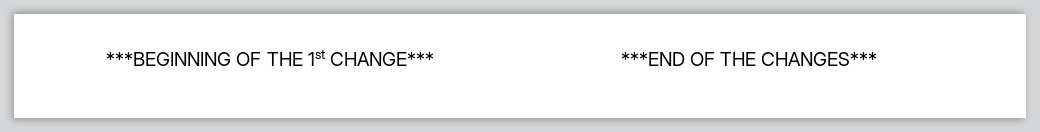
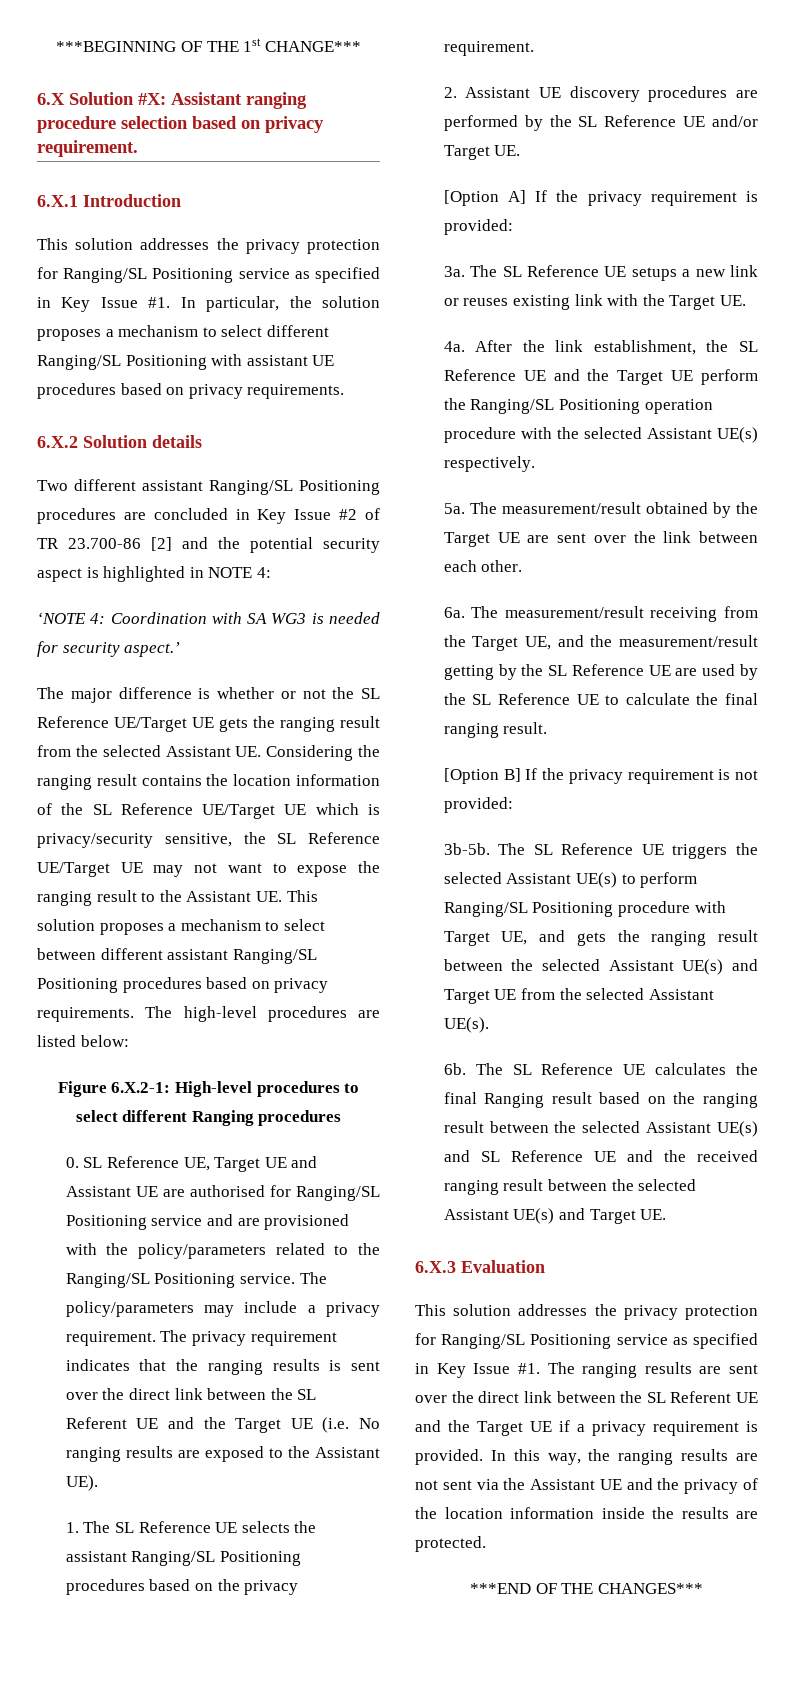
+ 6.X Solution #X: Assistant ranging procedure selection based on privacy requirement.
+ 6.X.1 Introduction
+ This solution addresses the privacy protection for Ranging/SL Positioning service as specified in Key Issue #1. In particular, the solution proposes a mechanism to select different Ranging/SL Positioning with assistant UE procedures based on privacy requirements.
+ 6.X.2 Solution details
+ Two different assistant Ranging/SL Positioning procedures are concluded in Key Issue #2 of TR 23.700-86 [2] and the potential security aspect is highlighted in NOTE 4:
+ ‘NOTE 4: Coordination with SA WG3 is needed for security aspect.’
+ The major difference is whether or not the SL Reference UE/Target UE gets the ranging result from the selected Assistant UE. Considering the ranging result contains the location information of the SL Reference UE/Target UE which is privacy/security sensitive, the SL Reference UE/Target UE may not want to expose the ranging result to the Assistant UE. This solution proposes a mechanism to select between different assistant Ranging/SL Positioning procedures based on privacy requirements. The high-level procedures are listed below:
+ Figure 6.X.2-1: High-level procedures to select different Ranging procedures
+ 0. SL Reference UE, Target UE and Assistant UE are authorised for Ranging/SL Positioning service and are provisioned with the policy/parameters related to the Ranging/SL Positioning service. The policy/parameters may include a privacy requirement. The privacy requirement indicates that the ranging results is sent over the direct link between the SL Referent UE and the Target UE (i.e. No ranging results are exposed to the Assistant UE).
+ 1. The SL Reference UE selects the assistant Ranging/SL Positioning procedures based on the privacy requirement.
+ 2. Assistant UE discovery procedures are performed by the SL Reference UE and/or Target UE.
+ [Option A] If the privacy requirement is provided:
+ 3a. The SL Reference UE setups a new link or reuses existing link with the Target UE.
+ 4a. After the link establishment, the SL Reference UE and the Target UE perform the Ranging/SL Positioning operation procedure with the selected Assistant UE(s) respectively.
+ 5a. The measurement/result obtained by the Target UE are sent over the link between each other.
+ 6a. The measurement/result receiving from the Target UE, and the measurement/result getting by the SL Reference UE are used by the SL Reference UE to calculate the final ranging result.
+ [Option B] If the privacy requirement is not provided:
+ 3b-5b. The SL Reference UE triggers the selected Assistant UE(s) to perform Ranging/SL Positioning procedure with Target UE, and gets the ranging result between the selected Assistant UE(s) and Target UE from the selected Assistant UE(s).
+ 6b. The SL Reference UE calculates the final Ranging result based on the ranging result between the selected Assistant UE(s) and SL Reference UE and the received ranging result between the selected Assistant UE(s) and Target UE.
+ 6.X.3 Evaluation
+ This solution addresses the privacy protection for Ranging/SL Positioning service as specified in Key Issue #1. The ranging results are sent over the direct link between the SL Referent UE and the Target UE if a privacy requirement is provided. In this way, the ranging results are not sent via the Assistant UE and the privacy of the location information inside the results are protected.

